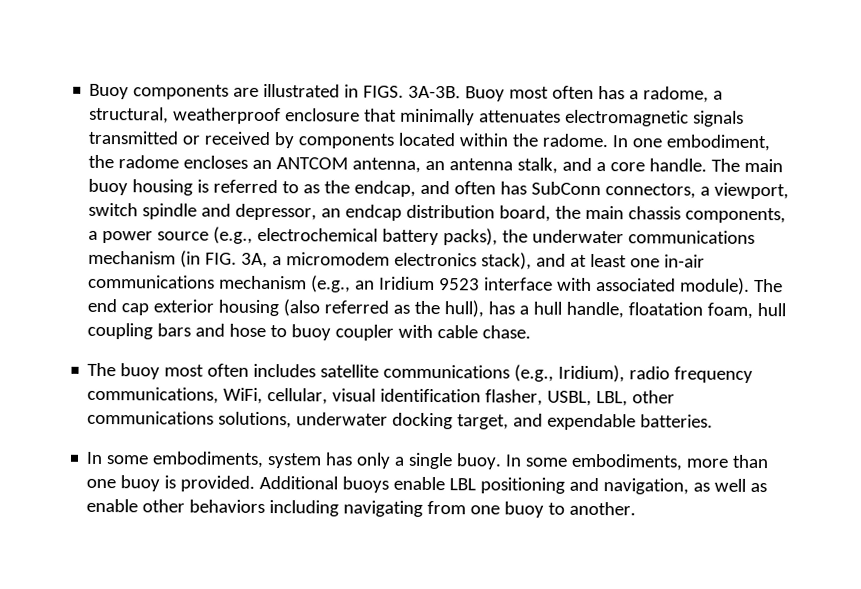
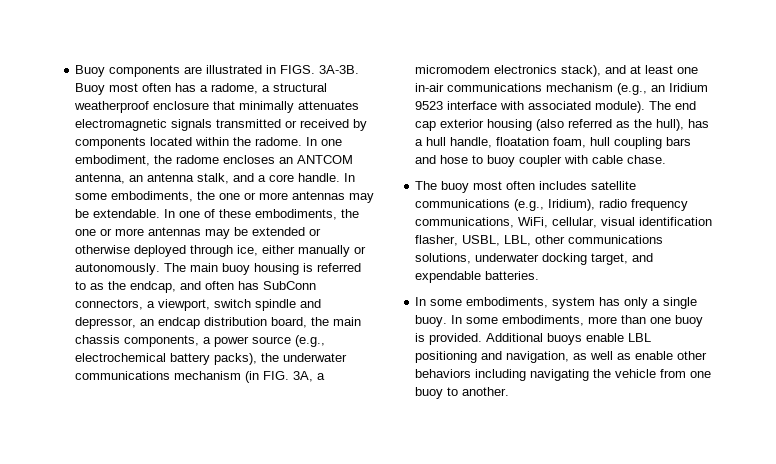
- Buoy most often has a radome, a structural, weatherproof enclosure that minimally attenuates electromagnetic signals transmitted or received by components located within the radome.
+ Buoy most often has a radome, a structural weatherproof enclosure that minimally attenuates electromagnetic signals transmitted or received by components located within the radome.
+ In some embodiments, the one or more antennas may be extendable. In one of these embodiments, the one or more antennas may be extended or otherwise deployed through ice, either manually or autonomously.
- Additional buoys enable LBL positioning and navigation, as well as enable other behaviors including navigating from one buoy to another.
+ Additional buoys enable LBL positioning and navigation, as well as enable other behaviors including navigating the vehicle from one buoy to another.

